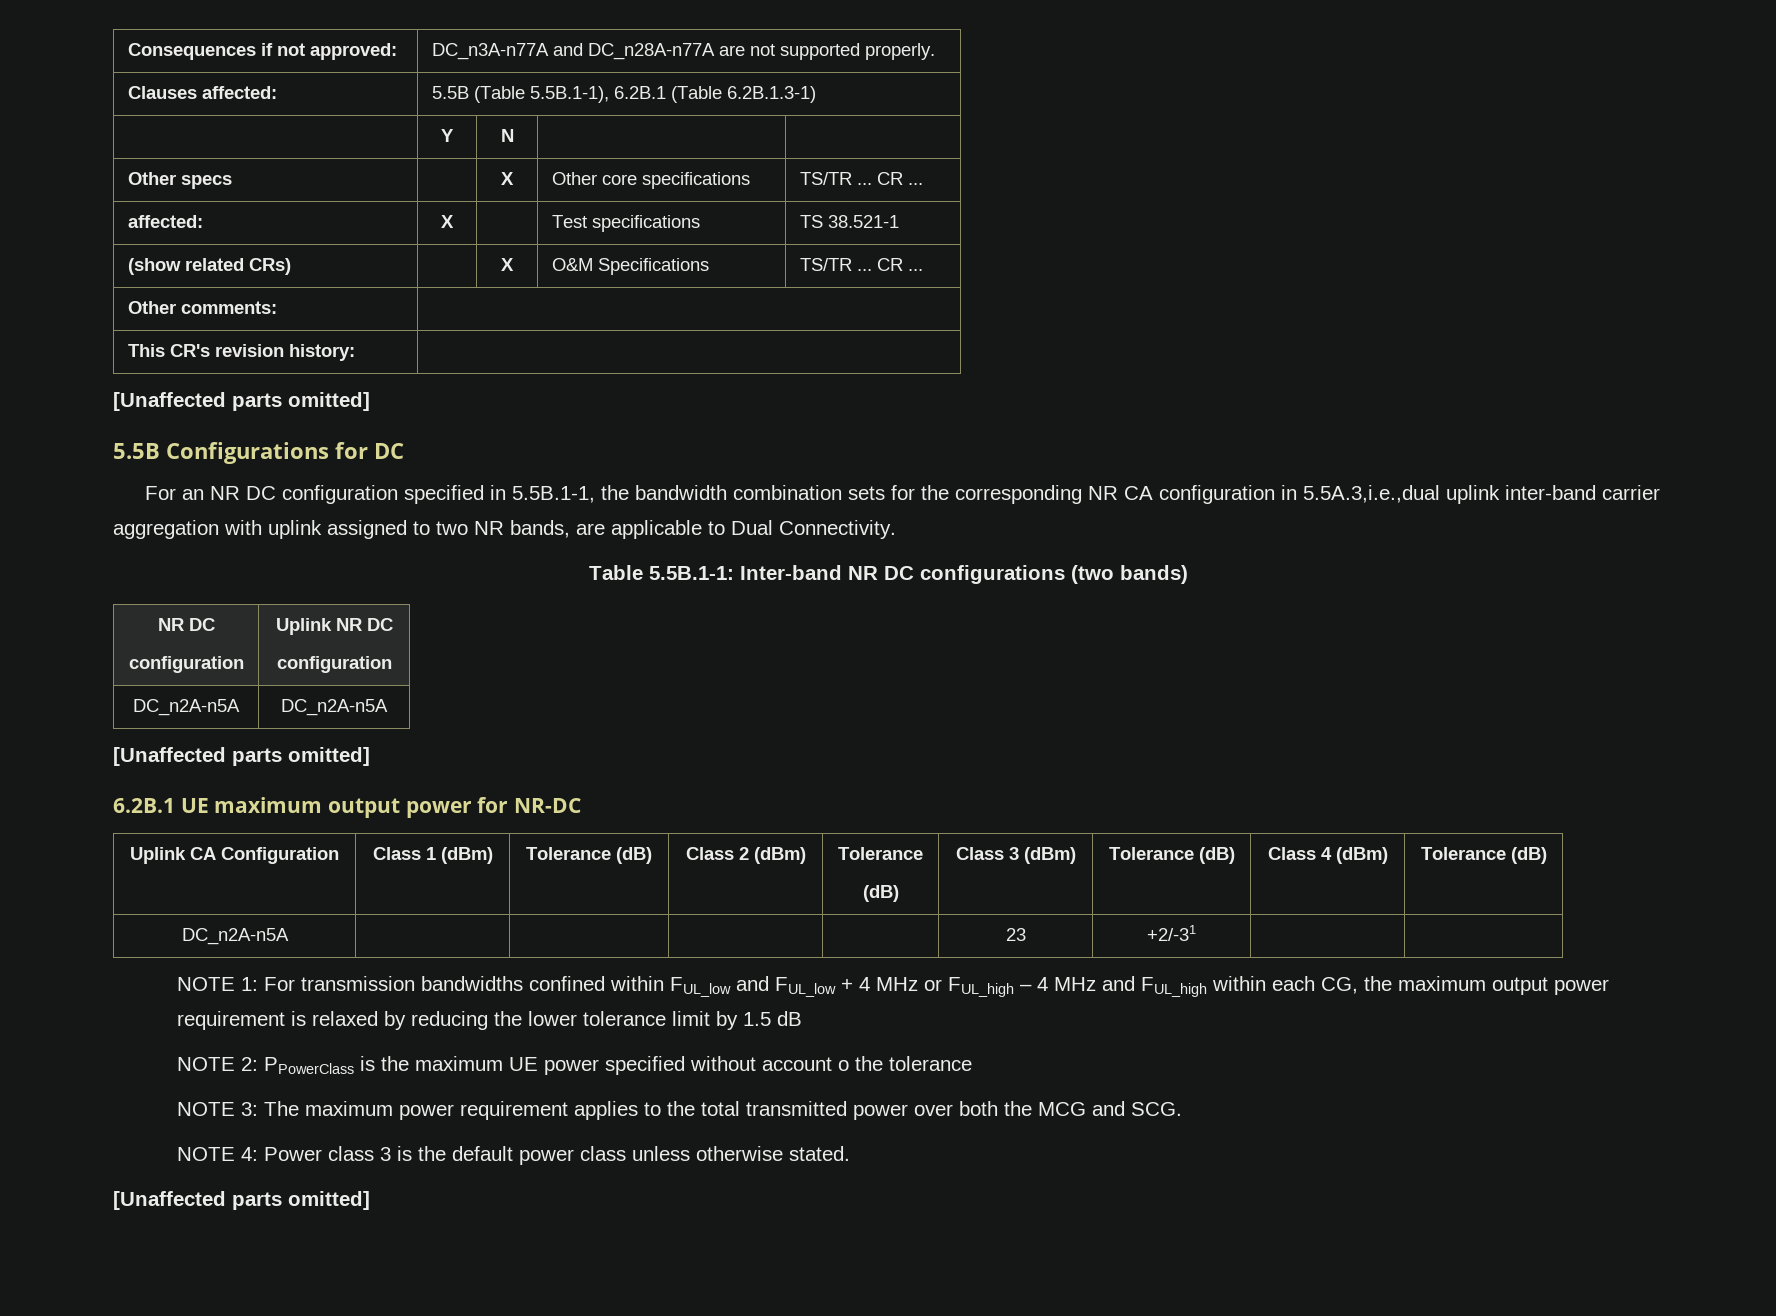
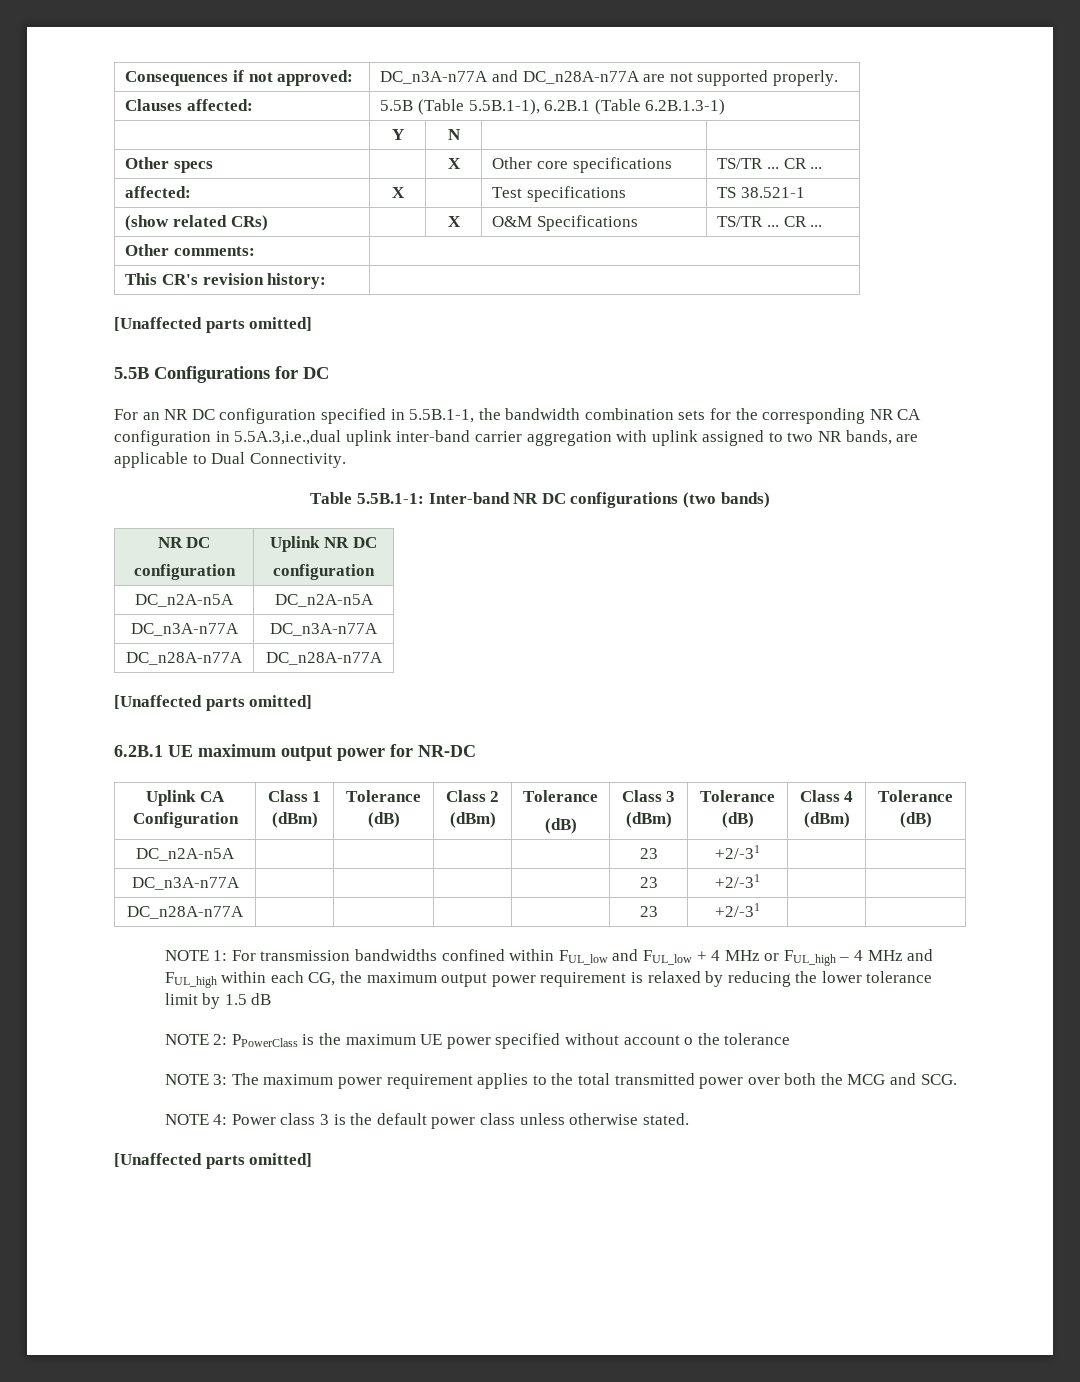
+ DC_n3A-n77A | DC_n3A-n77A
+ DC_n28A-n77A | DC_n28A-n77A
+ DC_n3A-n77A | | | | | 23 | +2/-31 | |
+ DC_n28A-n77A | | | | | 23 | +2/-31 | |

